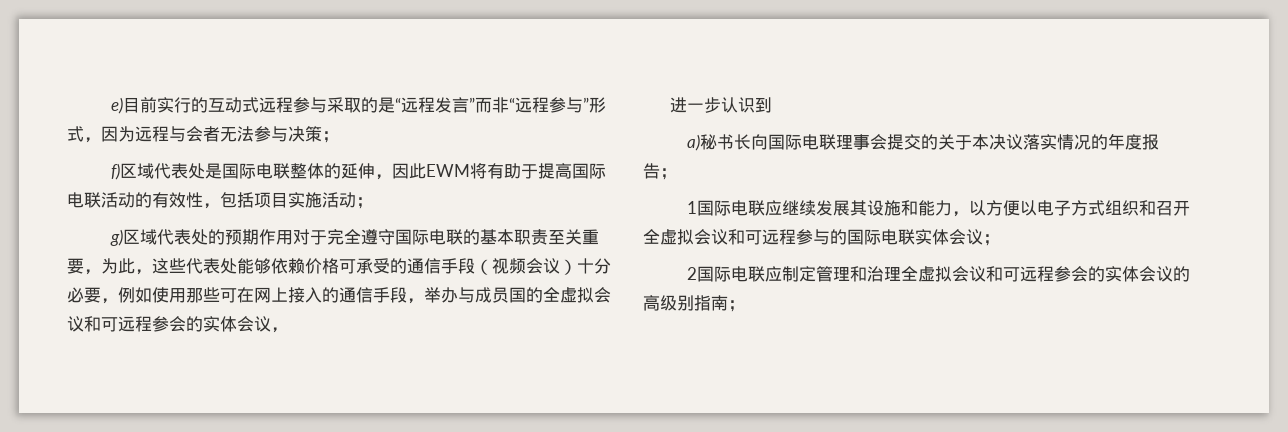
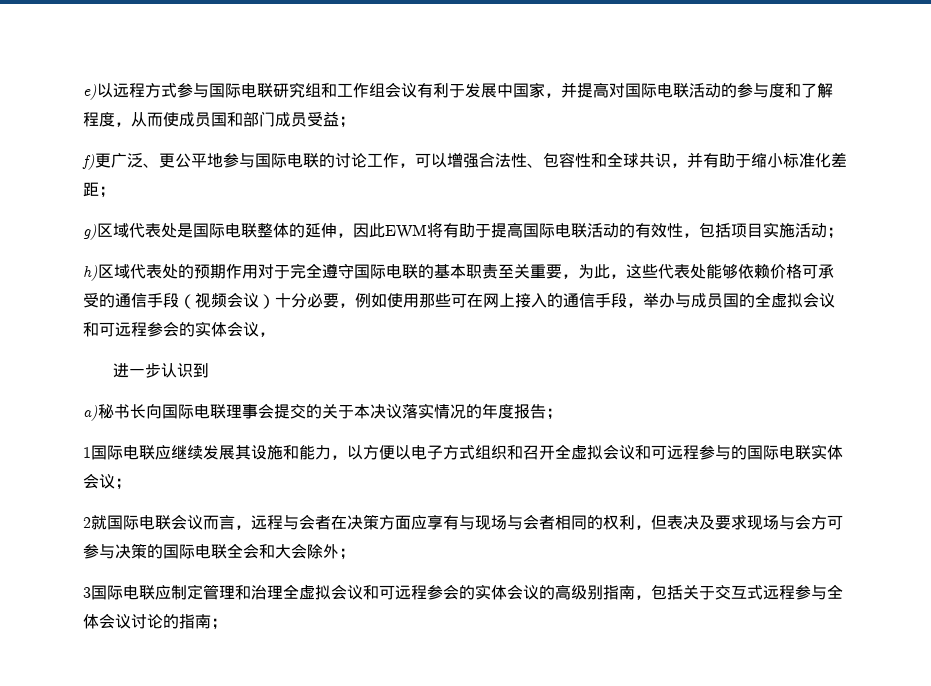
- e)目前实行的互动式远程参与采取的是“远程发言”而非“远程参与”形式，因为远程与会者无法参与决策；
- f)区域代表处是国际电联整体的延伸，因此EWM将有助于提高国际电联活动的有效性，包括项目实施活动；
+ e)以远程方式参与国际电联研究组和工作组会议有利于发展中国家，并提高对国际电联活动的参与度和了解程度，从而使成员国和部门成员受益；
+ f)更广泛、更公平地参与国际电联的讨论工作，可以增强合法性、包容性和全球共识，并有助于缩小标准化差距；
+ g)区域代表处是国际电联整体的延伸，因此EWM将有助于提高国际电联活动的有效性，包括项目实施活动；
- g)区域代表处的预期作用对于完全遵守国际电联的基本职责至关重要，为此，这些代表处能够依赖价格可承受的通信手段（视频会议）十分必要，例如使用那些可在网上接入的通信手段，举办与成员国的全虚拟会议和可远程参会的实体会议，
+ h)区域代表处的预期作用对于完全遵守国际电联的基本职责至关重要，为此，这些代表处能够依赖价格可承受的通信手段（视频会议）十分必要，例如使用那些可在网上接入的通信手段，举办与成员国的全虚拟会议和可远程参会的实体会议，
- 2国际电联应制定管理和治理全虚拟会议和可远程参会的实体会议的高级别指南；
+ 2就国际电联会议而言，远程与会者在决策方面应享有与现场与会者相同的权利，但表决及要求现场与会方可参与决策的国际电联全会和大会除外；
+ 3国际电联应制定管理和治理全虚拟会议和可远程参会的实体会议的高级别指南，包括关于交互式远程参与全体会议讨论的指南；

